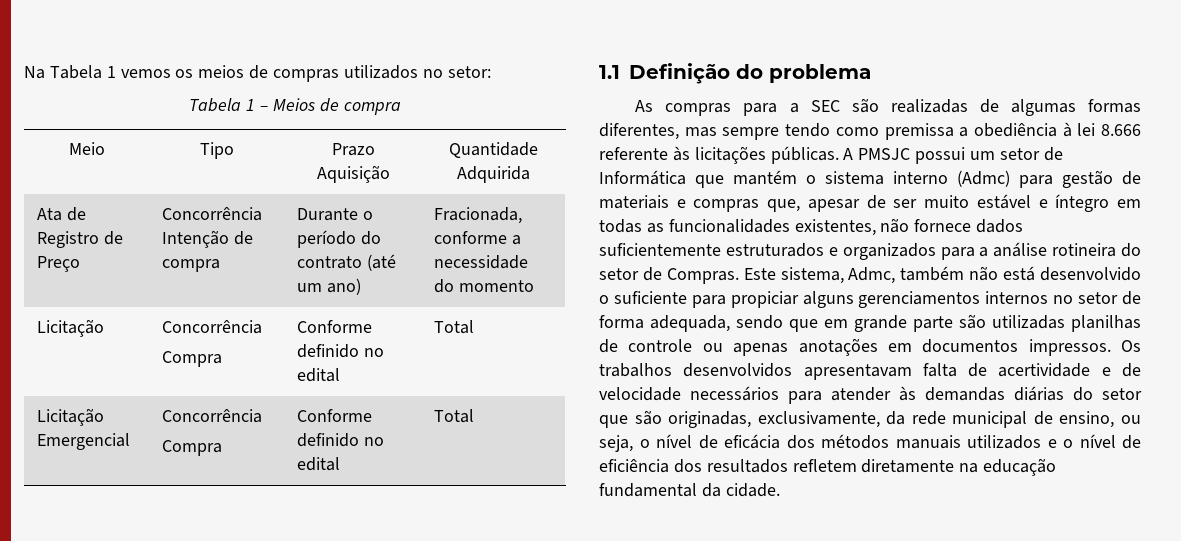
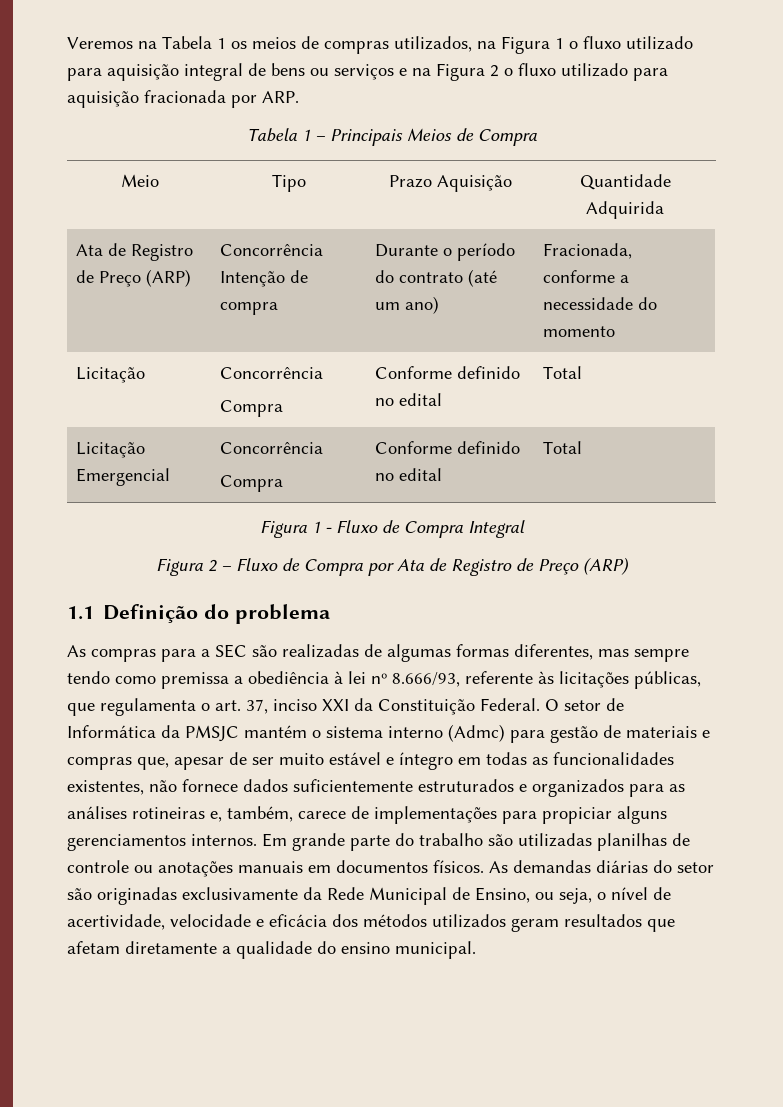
- Na Tabela 1 vemos os meios de compras utilizados no setor:
+ Veremos na Tabela 1 os meios de compras utilizados, na Figura 1 o fluxo utilizado para aquisição integral de bens ou serviços e na Figura 2 o fluxo utilizado para aquisição fracionada por ARP.
- Tabela 1 – Meios de compra
+ Tabela 1 – Principais Meios de Compra
- Ata de Registro de Preço | Concorrência Intenção de compra | Durante o período do contrato (até um ano) | Fracionada, conforme a necessidade do momento
+ Ata de Registro de Preço (ARP) | Concorrência Intenção de compra | Durante o período do contrato (até um ano) | Fracionada, conforme a necessidade do momento
+ Figura 1 - Fluxo de Compra Integral
+ Figura 2 – Fluxo de Compra por Ata de Registro de Preço (ARP)
- As compras para a SEC são realizadas de algumas formas diferentes, mas sempre tendo como premissa a obediência à lei 8.666 referente às licitações públicas. A PMSJC possui um setor de Informática que mantém o sistema interno (Admc) para gestão de materiais e compras que, apesar de ser muito estável e íntegro em todas as funcionalidades existentes, não fornece dados suficientemente estruturados e organizados para a análise rotineira do setor de Compras. Este sistema, Admc, também não está desenvolvido o suficiente para propiciar alguns gerenciamentos internos no setor de forma adequada, sendo que em grande parte são utilizadas planilhas de controle ou apenas anotações em documentos impressos. Os trabalhos desenvolvidos apresentavam falta de acertividade e de velocidade necessários para atender às demandas diárias do setor que são originadas, exclusivamente, da rede municipal de ensino, ou seja, o nível de eficácia dos métodos manuais utilizados e o nível de eficiência dos resultados refletem diretamente na educação fundamental da cidade.
+ As compras para a SEC são realizadas de algumas formas diferentes, mas sempre tendo como premissa a obediência à lei nº 8.666/93, referente às licitações públicas, que regulamenta o art. 37, inciso XXI da Constituição Federal. O setor de Informática da PMSJC mantém o sistema interno (Admc) para gestão de materiais e compras que, apesar de ser muito estável e íntegro em todas as funcionalidades existentes, não fornece dados suficientemente estruturados e organizados para as análises rotineiras e, também, carece de implementações para propiciar alguns gerenciamentos internos. Em grande parte do trabalho são utilizadas planilhas de controle ou anotações manuais em documentos físicos. As demandas diárias do setor são originadas exclusivamente da Rede Municipal de Ensino, ou seja, o nível de acertividade, velocidade e eficácia dos métodos utilizados geram resultados que afetam diretamente a qualidade do ensino municipal.

